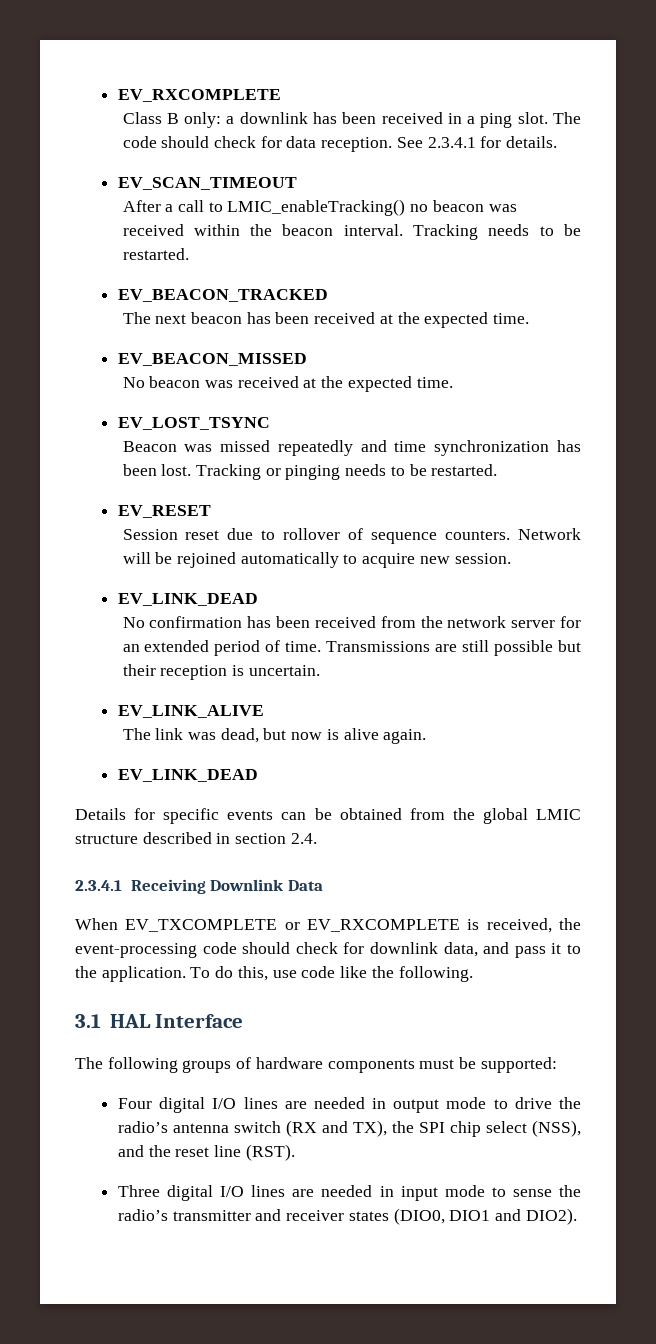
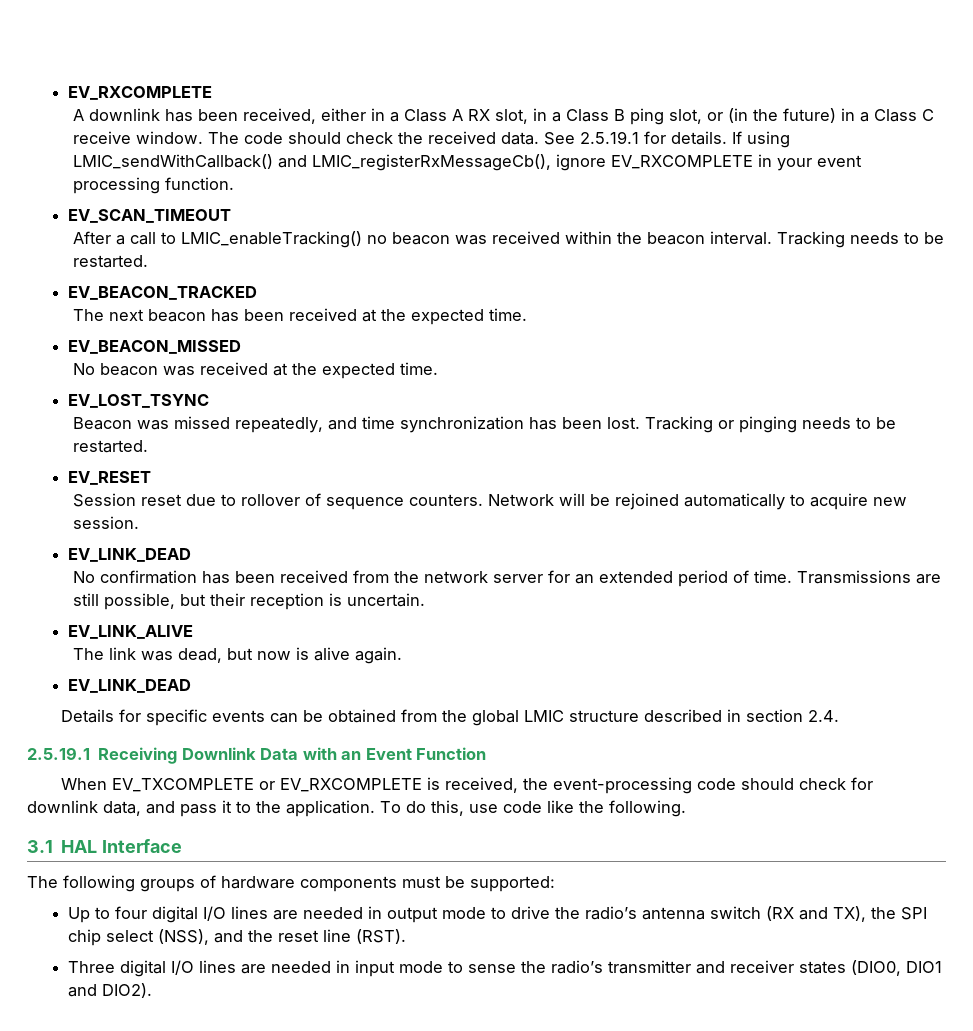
- Class B only: a downlink has been received in a ping slot. The code should check for data reception. See 2.3.4.1 for details.
+ A downlink has been received, either in a Class A RX slot, in a Class B ping slot, or (in the future) in a Class C receive window. The code should check the received data. See 2.5.19.1 for details. If using LMIC_sendWithCallback() and LMIC_registerRxMessageCb(), ignore EV_RXCOMPLETE in your event processing function.
- Beacon was missed repeatedly and time synchronization has been lost.
+ Beacon was missed repeatedly, and time synchronization has been lost.
- Transmissions are still possible but their reception is uncertain.
+ Transmissions are still possible, but their reception is uncertain.
- 2.3.4.1 Receiving Downlink Data
+ 2.5.19.1 Receiving Downlink Data with an Event Function
- Four digital I/O lines are needed in output mode to drive the radio’s antenna switch (RX and TX), the SPI chip select (NSS), and the reset line (RST).
+ Up to four digital I/O lines are needed in output mode to drive the radio’s antenna switch (RX and TX), the SPI chip select (NSS), and the reset line (RST).

